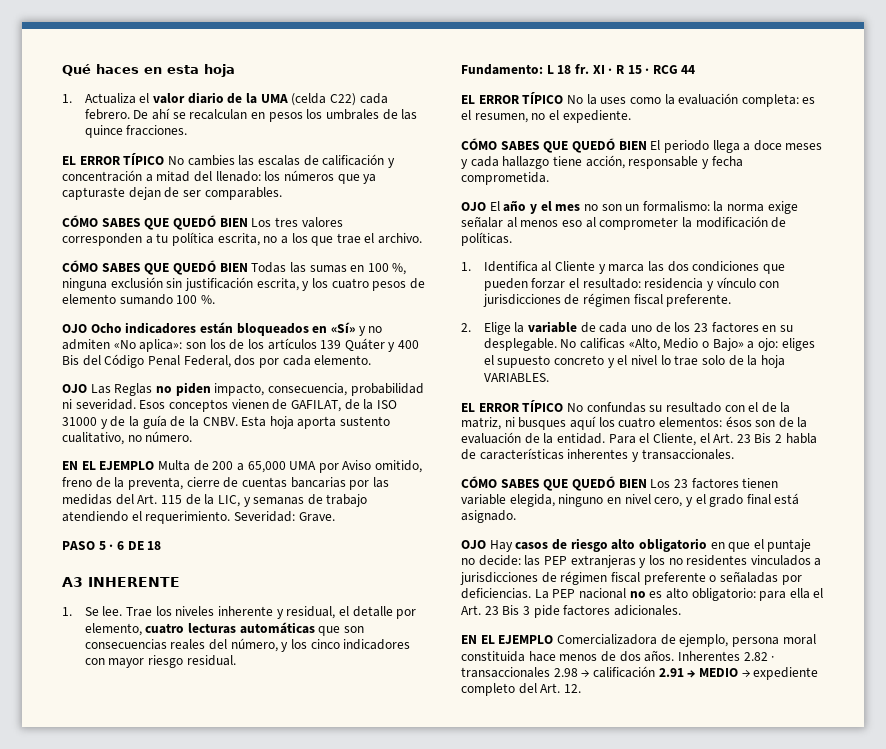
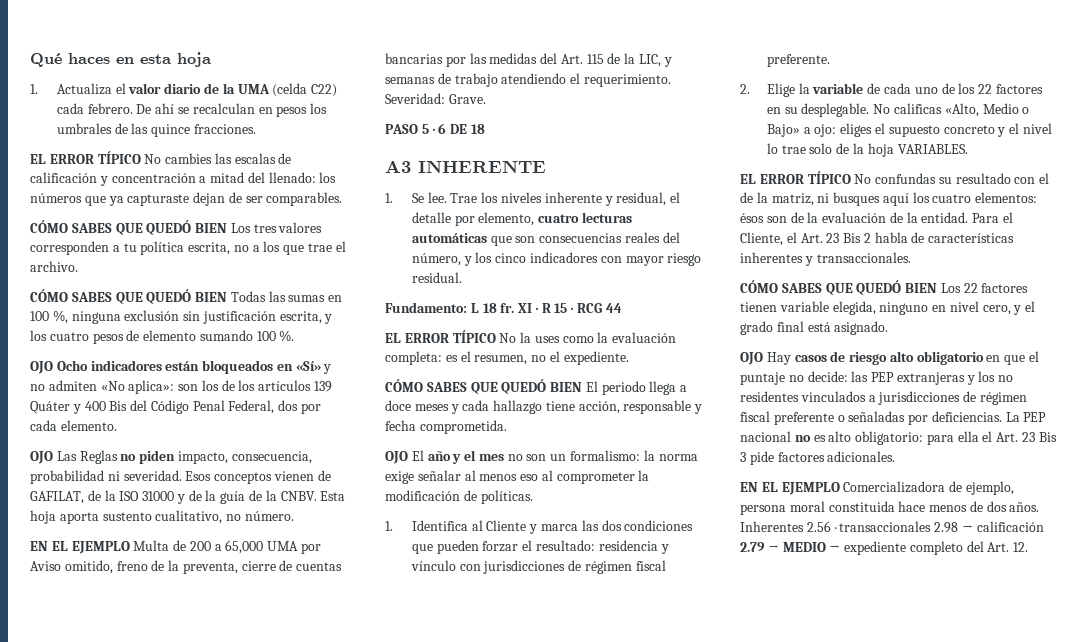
- 2. Elige la variable de cada uno de los 23 factores en su desplegable.
+ 2. Elige la variable de cada uno de los 22 factores en su desplegable.
- CÓMO SABES QUE QUEDÓ BIEN Los 23 factores tienen variable elegida, ninguno en nivel cero, y el grado final está asignado.
+ CÓMO SABES QUE QUEDÓ BIEN Los 22 factores tienen variable elegida, ninguno en nivel cero, y el grado final está asignado.
- Inherentes 2.82 · transaccionales 2.98 → calificación 2.91 → MEDIO → expediente completo del Art. 12.
+ Inherentes 2.56 · transaccionales 2.98 → calificación 2.79 → MEDIO → expediente completo del Art. 12.

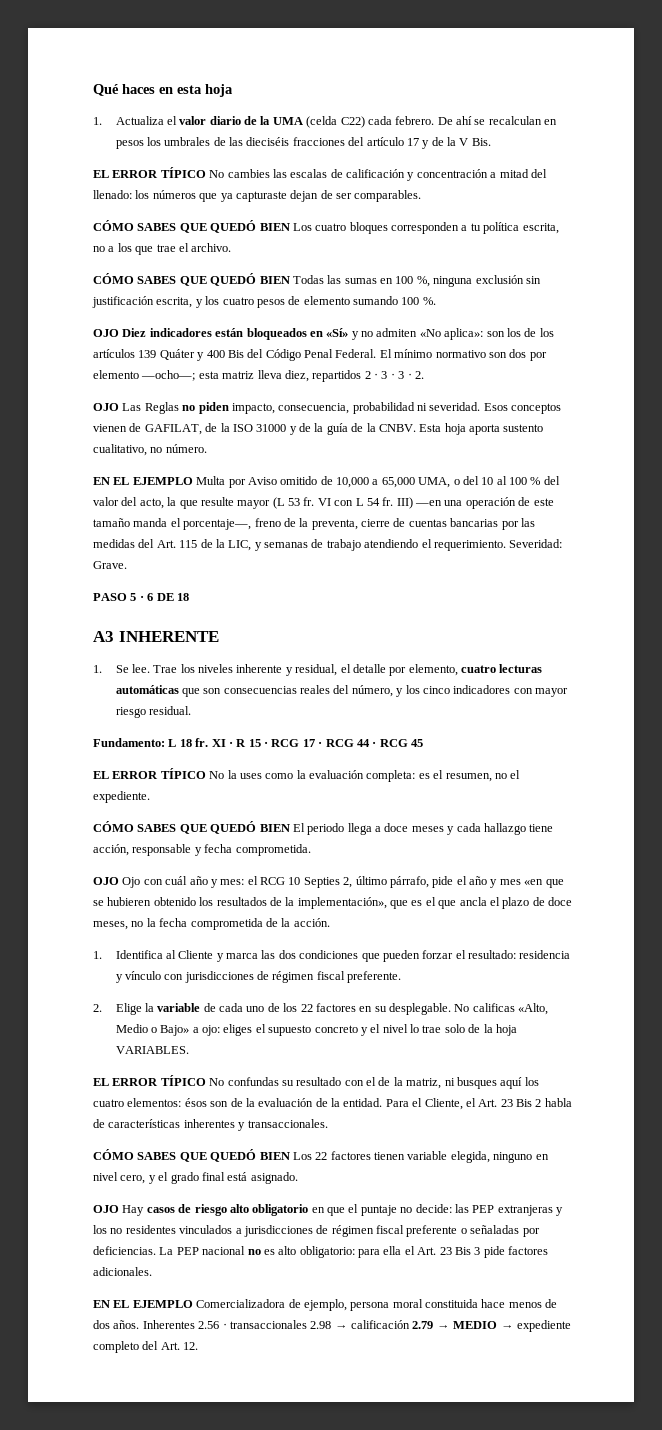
- De ahí se recalculan en pesos los umbrales de las quince fracciones.
+ De ahí se recalculan en pesos los umbrales de las dieciséis fracciones del artículo 17 y de la V Bis.
- CÓMO SABES QUE QUEDÓ BIEN Los tres valores corresponden a tu política escrita, no a los que trae el archivo.
+ CÓMO SABES QUE QUEDÓ BIEN Los cuatro bloques corresponden a tu política escrita, no a los que trae el archivo.
- OJO Ocho indicadores están bloqueados en «Sí» y no admiten «No aplica»: son los de los artículos 139 Quáter y 400 Bis del Código Penal Federal, dos por cada elemento.
+ OJO Diez indicadores están bloqueados en «Sí» y no admiten «No aplica»: son los de los artículos 139 Quáter y 400 Bis del Código Penal Federal. El mínimo normativo son dos por elemento —ocho—; esta matriz lleva diez, repartidos 2 · 3 · 3 · 2.
- EN EL EJEMPLO Multa de 200 a 65,000 UMA por Aviso omitido, freno de la preventa, cierre de cuentas bancarias por las medidas del Art. 115 de la LIC, y semanas de trabajo atendiendo el requerimiento.
+ EN EL EJEMPLO Multa por Aviso omitido de 10,000 a 65,000 UMA, o del 10 al 100 % del valor del acto, la que resulte mayor (L 53 fr. VI con L 54 fr. III) —en una operación de este tamaño manda el porcentaje—, freno de la preventa, cierre de cuentas bancarias por las medidas del Art. 115 de la LIC, y semanas de trabajo atendiendo el requerimiento.
- XI · R 15 · RCG 44
+ XI · R 15 · RCG 17 · RCG 44 · RCG 45
- OJO El año y el mes no son un formalismo: la norma exige señalar al menos eso al comprometer la modificación de políticas.
+ OJO Ojo con cuál año y mes: el RCG 10 Septies 2, último párrafo, pide el año y mes «en que se hubieren obtenido los resultados de la implementación», que es el que ancla el plazo de doce meses, no la fecha comprometida de la acción.

